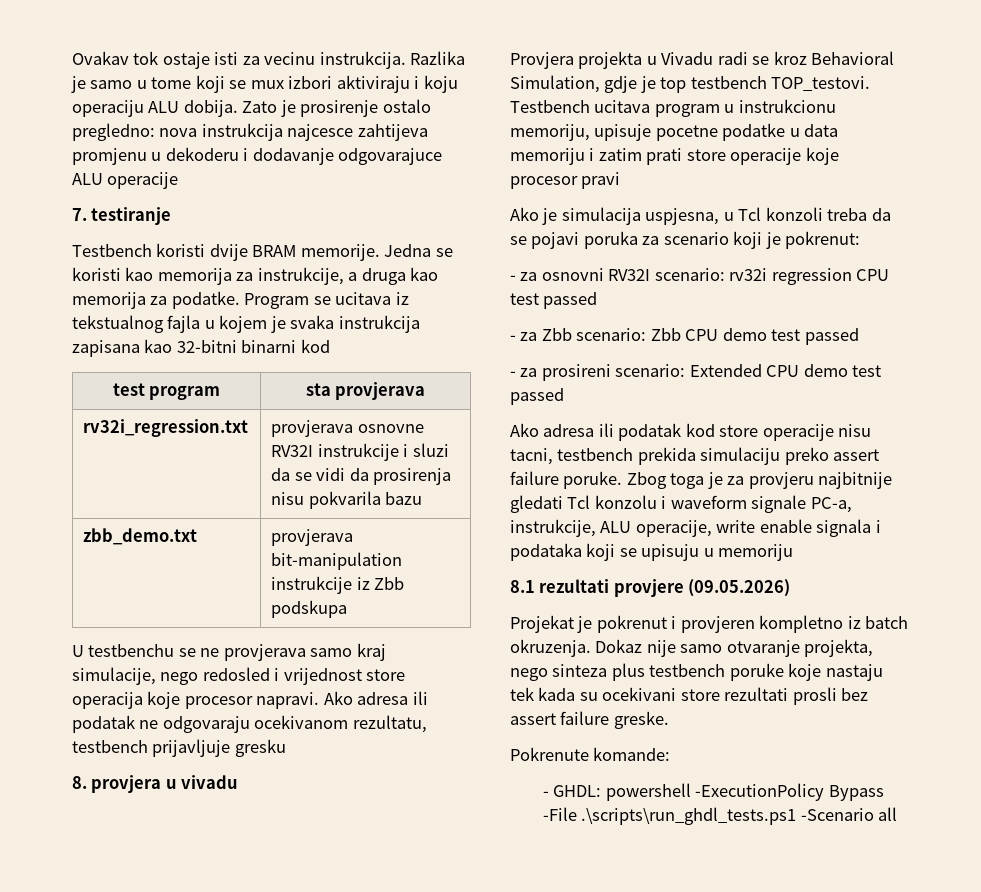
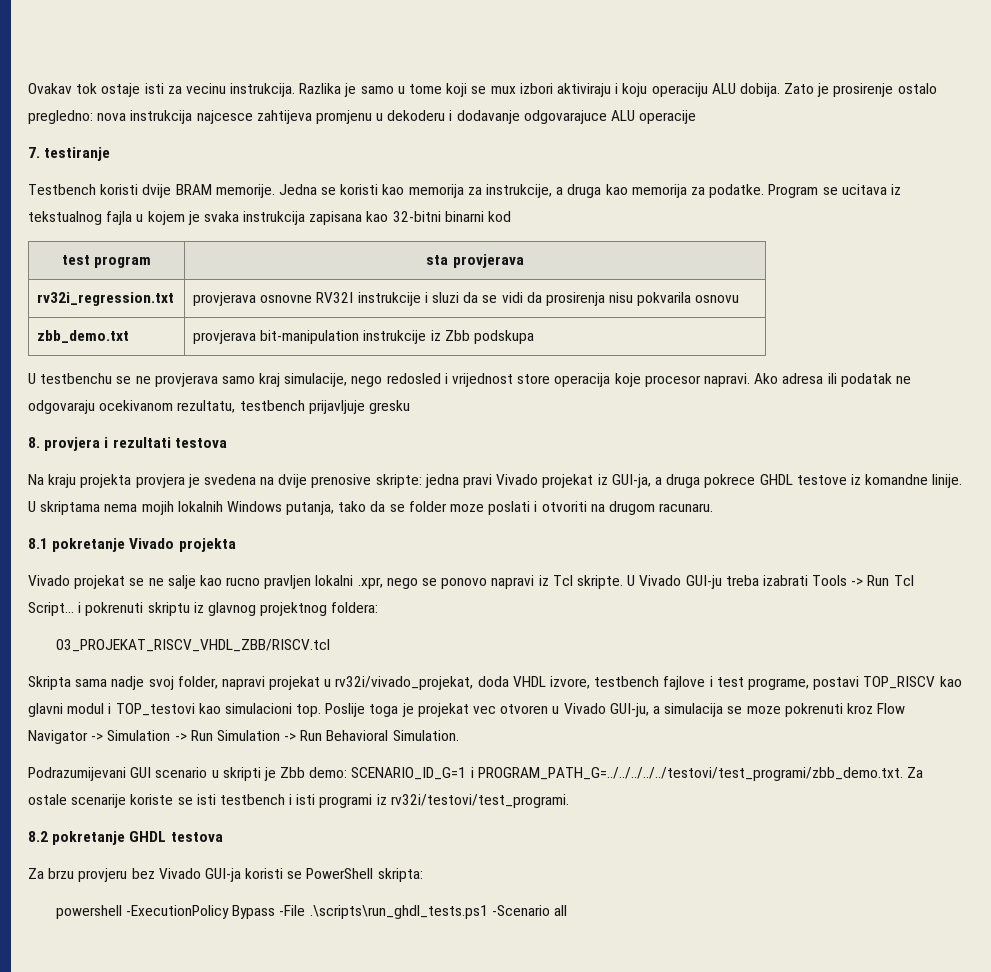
- rv32i_regression.txt | provjerava osnovne RV32I instrukcije i sluzi da se vidi da prosirenja nisu pokvarila bazu
+ rv32i_regression.txt | provjerava osnovne RV32I instrukcije i sluzi da se vidi da prosirenja nisu pokvarila osnovu
- 8. provjera u vivadu
- Provjera projekta u Vivadu radi se kroz Behavioral Simulation, gdje je top testbench TOP_testovi. Testbench ucitava program u instrukcionu memoriju, upisuje pocetne podatke u data memoriju i zatim prati store operacije koje procesor pravi
- Ako je simulacija uspjesna, u Tcl konzoli treba da se pojavi poruka za scenario koji je pokrenut:
- - za osnovni RV32I scenario: rv32i regression CPU test passed
- - za Zbb scenario: Zbb CPU demo test passed
- - za prosireni scenario: Extended CPU demo test passed
- Ako adresa ili podatak kod store operacije nisu tacni, testbench prekida simulaciju preko assert failure poruke. Zbog toga je za provjeru najbitnije gledati Tcl konzolu i waveform signale PC-a, instrukcije, ALU operacije, write enable signala i podataka koji se upisuju u memoriju
- 8.1 rezultati provjere (09.05.2026)
- Projekat je pokrenut i provjeren kompletno iz batch okruzenja. Dokaz nije samo otvaranje projekta, nego sinteza plus testbench poruke koje nastaju tek kada su ocekivani store rezultati prosli bez assert failure greske.
- Pokrenute komande:
- - GHDL: powershell -ExecutionPolicy Bypass -File .\scripts\run_ghdl_tests.ps1 -Scenario all
+ 8. provjera i rezultati testova
+ Na kraju projekta provjera je svedena na dvije prenosive skripte: jedna pravi Vivado projekat iz GUI-ja, a druga pokrece GHDL testove iz komandne linije. U skriptama nema mojih lokalnih Windows putanja, tako da se folder moze poslati i otvoriti na drugom racunaru.
+ 8.1 pokretanje Vivado projekta
+ Vivado projekat se ne salje kao rucno pravljen lokalni .xpr, nego se ponovo napravi iz Tcl skripte. U Vivado GUI-ju treba izabrati Tools -> Run Tcl Script... i pokrenuti skriptu iz glavnog projektnog foldera:
+ 03_PROJEKAT_RISCV_VHDL_ZBB/RISCV.tcl
+ Skripta sama nadje svoj folder, napravi projekat u rv32i/vivado_projekat, doda VHDL izvore, testbench fajlove i test programe, postavi TOP_RISCV kao glavni modul i TOP_testovi kao simulacioni top. Poslije toga je projekat vec otvoren u Vivado GUI-ju, a simulacija se moze pokrenuti kroz Flow Navigator -> Simulation -> Run Simulation -> Run Behavioral Simulation.
+ Podrazumijevani GUI scenario u skripti je Zbb demo: SCENARIO_ID_G=1 i PROGRAM_PATH_G=../../../../../testovi/test_programi/zbb_demo.txt. Za ostale scenarije koriste se isti testbench i isti programi iz rv32i/testovi/test_programi.
+ 8.2 pokretanje GHDL testova
+ Za brzu provjeru bez Vivado GUI-ja koristi se PowerShell skripta:
+ powershell -ExecutionPolicy Bypass -File .\scripts\run_ghdl_tests.ps1 -Scenario all

